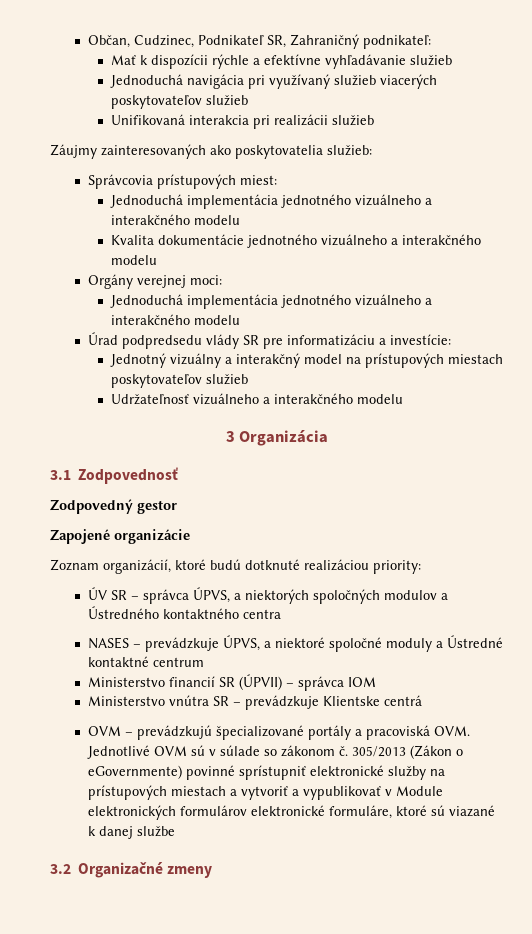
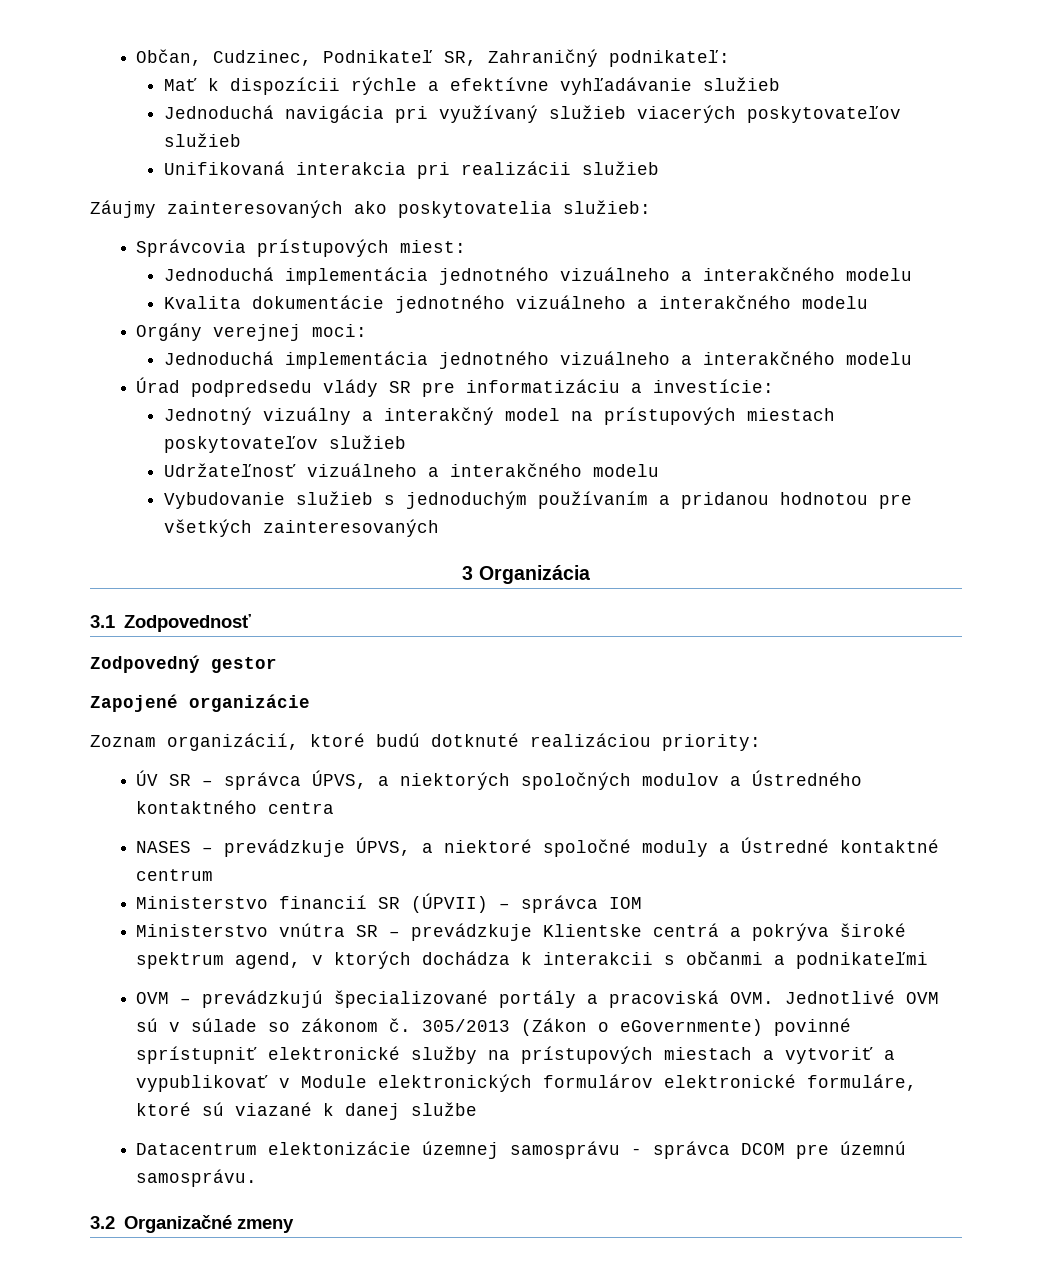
+ Vybudovanie služieb s jednoduchým používaním a pridanou hodnotou pre všetkých zainteresovaných
- Ministerstvo vnútra SR – prevádzkuje Klientske centrá
+ Ministerstvo vnútra SR – prevádzkuje Klientske centrá a pokrýva široké spektrum agend, v ktorých dochádza k interakcii s občanmi a podnikateľmi
+ Datacentrum elektonizácie územnej samosprávu - správca DCOM pre územnú samosprávu.

